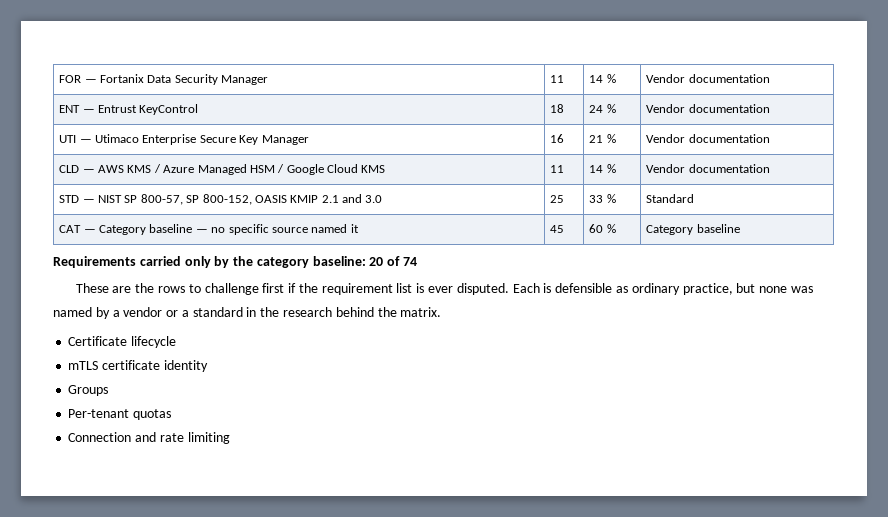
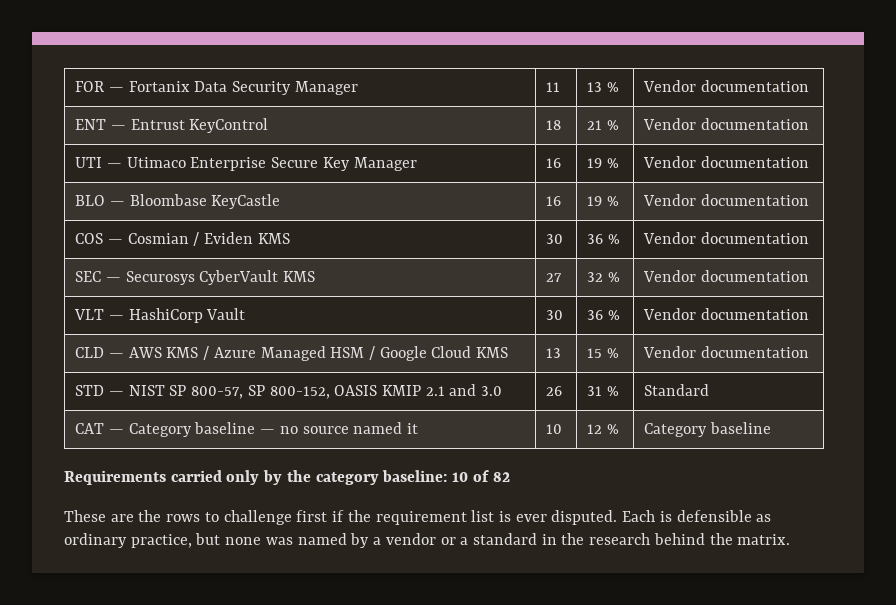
- FOR — Fortanix Data Security Manager | 11 | 14 % | Vendor documentation
+ FOR — Fortanix Data Security Manager | 11 | 13 % | Vendor documentation
- ENT — Entrust KeyControl | 18 | 24 % | Vendor documentation
+ ENT — Entrust KeyControl | 18 | 21 % | Vendor documentation
- UTI — Utimaco Enterprise Secure Key Manager | 16 | 21 % | Vendor documentation
+ UTI — Utimaco Enterprise Secure Key Manager | 16 | 19 % | Vendor documentation
+ BLO — Bloombase KeyCastle | 16 | 19 % | Vendor documentation
+ COS — Cosmian / Eviden KMS | 30 | 36 % | Vendor documentation
+ SEC — Securosys CyberVault KMS | 27 | 32 % | Vendor documentation
+ VLT — HashiCorp Vault | 30 | 36 % | Vendor documentation
- CLD — AWS KMS / Azure Managed HSM / Google Cloud KMS | 11 | 14 % | Vendor documentation
+ CLD — AWS KMS / Azure Managed HSM / Google Cloud KMS | 13 | 15 % | Vendor documentation
- STD — NIST SP 800-57, SP 800-152, OASIS KMIP 2.1 and 3.0 | 25 | 33 % | Standard
+ STD — NIST SP 800-57, SP 800-152, OASIS KMIP 2.1 and 3.0 | 26 | 31 % | Standard
- CAT — Category baseline — no specific source named it | 45 | 60 % | Category baseline
+ CAT — Category baseline — no source named it | 10 | 12 % | Category baseline
- Requirements carried only by the category baseline: 20 of 74
+ Requirements carried only by the category baseline: 10 of 82
- Certificate lifecycle
- mTLS certificate identity
- Groups
- Per-tenant quotas
- Connection and rate limiting

